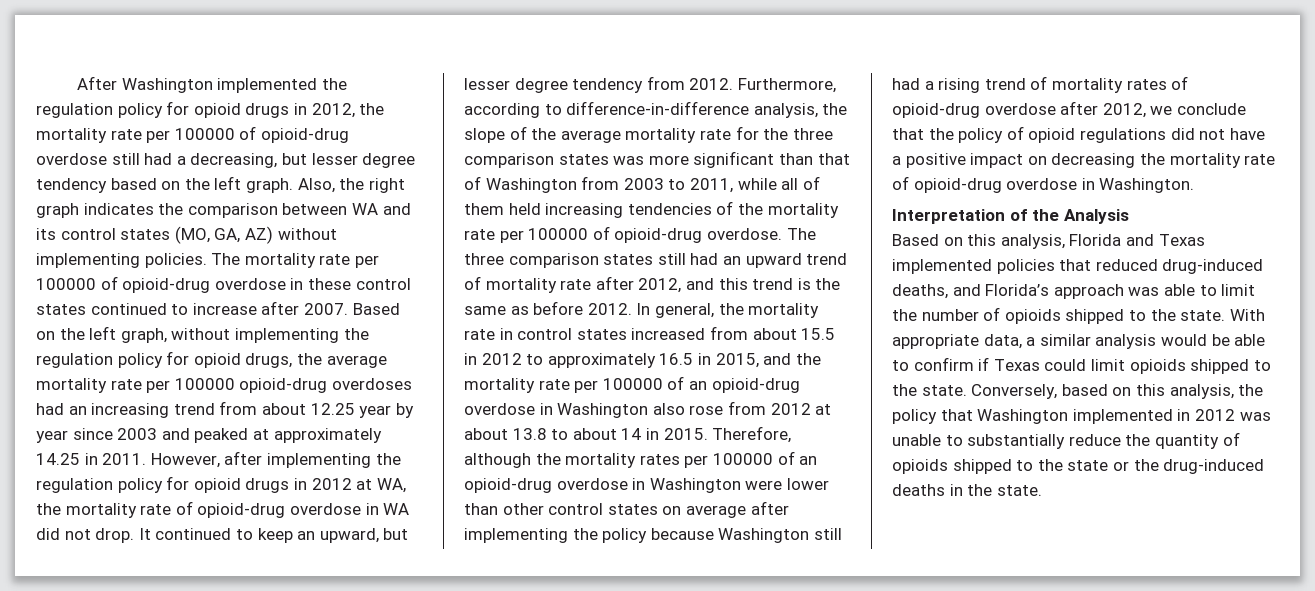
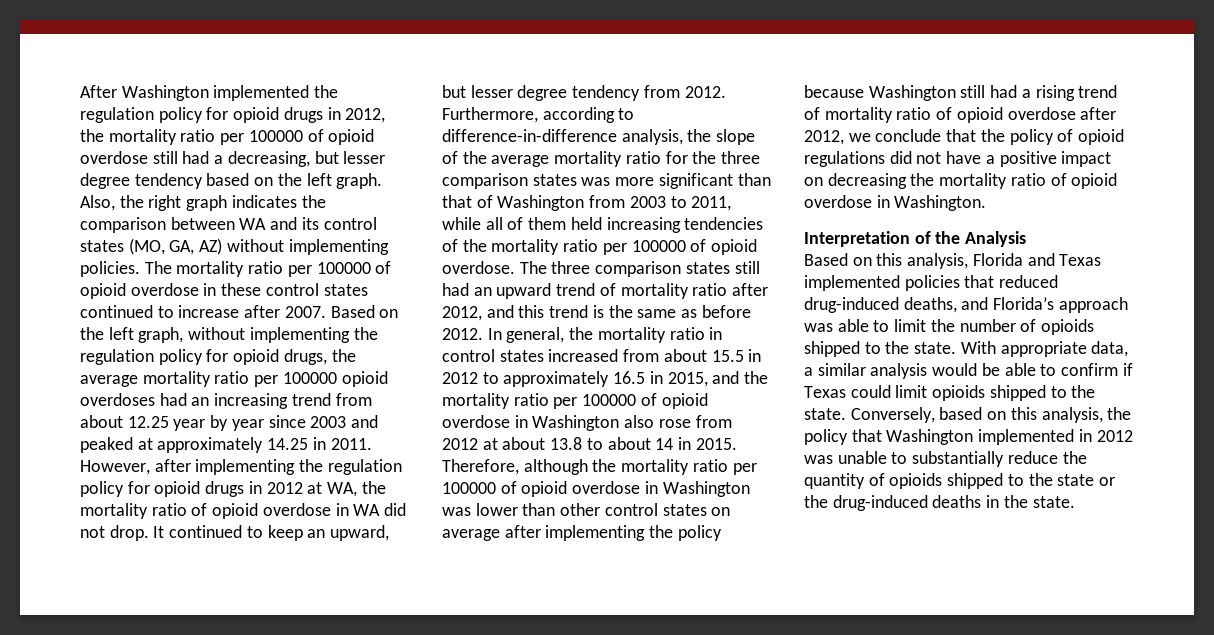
- After Washington implemented the regulation policy for opioid drugs in 2012, the mortality rate per 100000 of opioid-drug overdose still had a decreasing, but lesser degree tendency based on the left graph.
+ After Washington implemented the regulation policy for opioid drugs in 2012, the mortality ratio per 100000 of opioid overdose still had a decreasing, but lesser degree tendency based on the left graph.
- The mortality rate per 100000 of opioid-drug overdose in these control states continued to increase after 2007.
+ The mortality ratio per 100000 of opioid overdose in these control states continued to increase after 2007.
- Based on the left graph, without implementing the regulation policy for opioid drugs, the average mortality rate per 100000 opioid-drug overdoses had an increasing trend from about 12.25 year by year since 2003 and peaked at approximately 14.25 in 2011.
+ Based on the left graph, without implementing the regulation policy for opioid drugs, the average mortality ratio per 100000 opioid overdoses had an increasing trend from about 12.25 year by year since 2003 and peaked at approximately 14.25 in 2011.
- However, after implementing the regulation policy for opioid drugs in 2012 at WA, the mortality rate of opioid-drug overdose in WA did not drop.
+ However, after implementing the regulation policy for opioid drugs in 2012 at WA, the mortality ratio of opioid overdose in WA did not drop.
- Furthermore, according to difference-in-difference analysis, the slope of the average mortality rate for the three comparison states was more significant than that of Washington from 2003 to 2011, while all of them held increasing tendencies of the mortality rate per 100000 of opioid-drug overdose.
+ Furthermore, according to difference-in-difference analysis, the slope of the average mortality ratio for the three comparison states was more significant than that of Washington from 2003 to 2011, while all of them held increasing tendencies of the mortality ratio per 100000 of opioid overdose.
- The three comparison states still had an upward trend of mortality rate after 2012, and this trend is the same as before 2012.
+ The three comparison states still had an upward trend of mortality ratio after 2012, and this trend is the same as before 2012.
- In general, the mortality rate in control states increased from about 15.5 in 2012 to approximately 16.5 in 2015, and the mortality rate per 100000 of an opioid-drug overdose in Washington also rose from 2012 at about 13.8 to about 14 in 2015.
+ In general, the mortality ratio in control states increased from about 15.5 in 2012 to approximately 16.5 in 2015, and the mortality ratio per 100000 of opioid overdose in Washington also rose from 2012 at about 13.8 to about 14 in 2015.
- Therefore, although the mortality rates per 100000 of an opioid-drug overdose in Washington were lower than other control states on average after implementing the policy because Washington still had a rising trend of mortality rates of opioid-drug overdose after 2012, we conclude that the policy of opioid regulations did not have a positive impact on decreasing the mortality rate of opioid-drug overdose in Washington.
+ Therefore, although the mortality ratio per 100000 of opioid overdose in Washington was lower than other control states on average after implementing the policy because Washington still had a rising trend of mortality ratio of opioid overdose after 2012, we conclude that the policy of opioid regulations did not have a positive impact on decreasing the mortality ratio of opioid overdose in Washington.

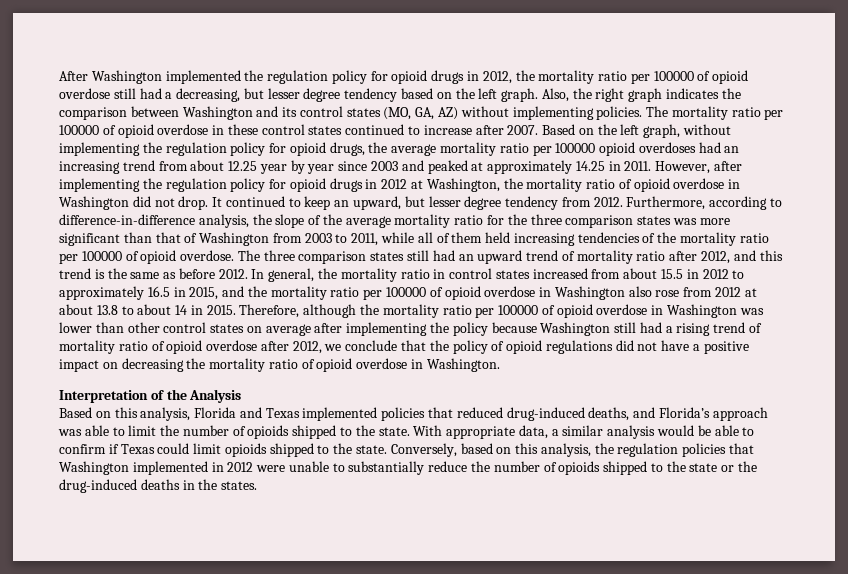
- Also, the right graph indicates the comparison between WA and its control states (MO, GA, AZ) without implementing policies.
+ Also, the right graph indicates the comparison between Washington and its control states (MO, GA, AZ) without implementing policies.
- However, after implementing the regulation policy for opioid drugs in 2012 at WA, the mortality ratio of opioid overdose in WA did not drop.
+ However, after implementing the regulation policy for opioid drugs in 2012 at Washington, the mortality ratio of opioid overdose in Washington did not drop.
- Conversely, based on this analysis, the policy that Washington implemented in 2012 was unable to substantially reduce the quantity of opioids shipped to the state or the drug-induced deaths in the state.
+ Conversely, based on this analysis, the regulation policies that Washington implemented in 2012 were unable to substantially reduce the number of opioids shipped to the state or the drug-induced deaths in the states.

